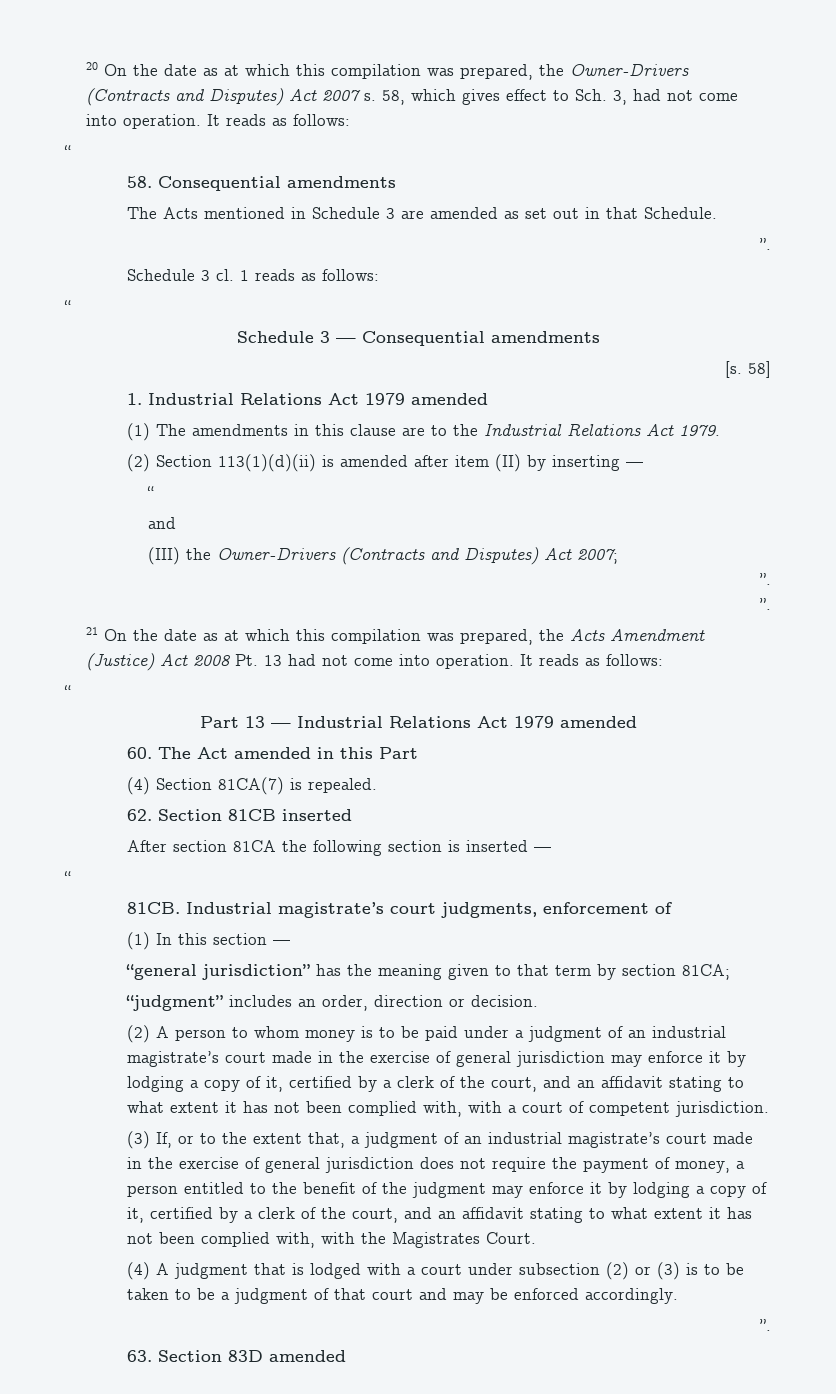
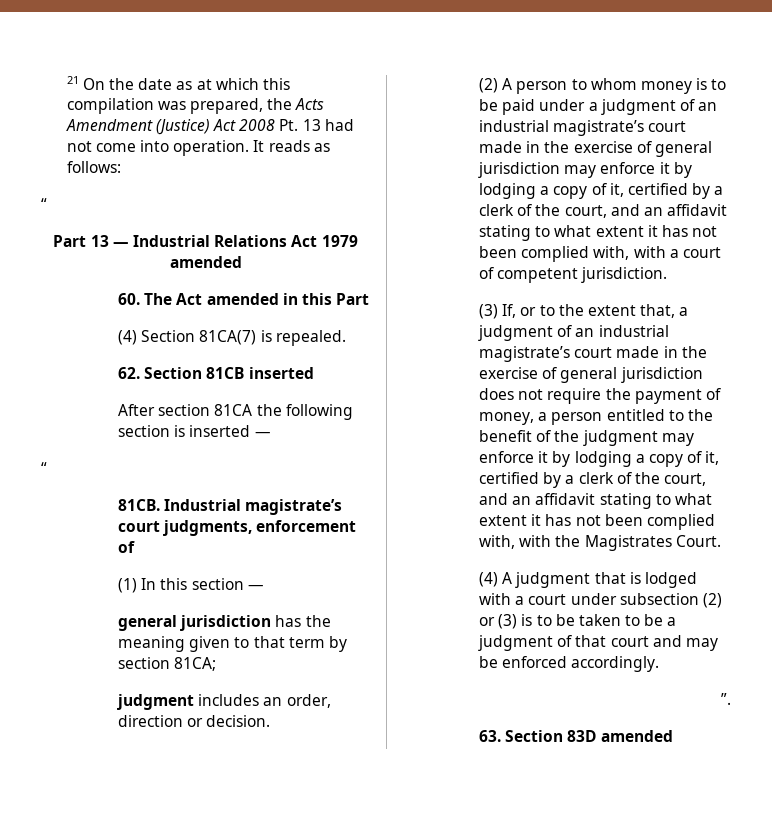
- 20 On the date as at which this compilation was prepared, the Owner-Drivers (Contracts and Disputes) Act 2007 s. 58, which gives effect to Sch. 3, had not come into operation. It reads as follows:
- “
- 58. Consequential amendments
- The Acts mentioned in Schedule 3 are amended as set out in that Schedule.
- ”.
- Schedule 3 cl. 1 reads as follows:
- “
- Schedule 3 — Consequential amendments
- [s. 58]
- 1. Industrial Relations Act 1979 amended
- (1) The amendments in this clause are to the Industrial Relations Act 1979.
- (2) Section 113(1)(d)(ii) is amended after item (II) by inserting —
- “
- and
- (III) the Owner-Drivers (Contracts and Disputes) Act 2007;
- ”.
- ”.
- “general jurisdiction” has the meaning given to that term by section 81CA;
+ general jurisdiction has the meaning given to that term by section 81CA;
- “judgment” includes an order, direction or decision.
+ judgment includes an order, direction or decision.

